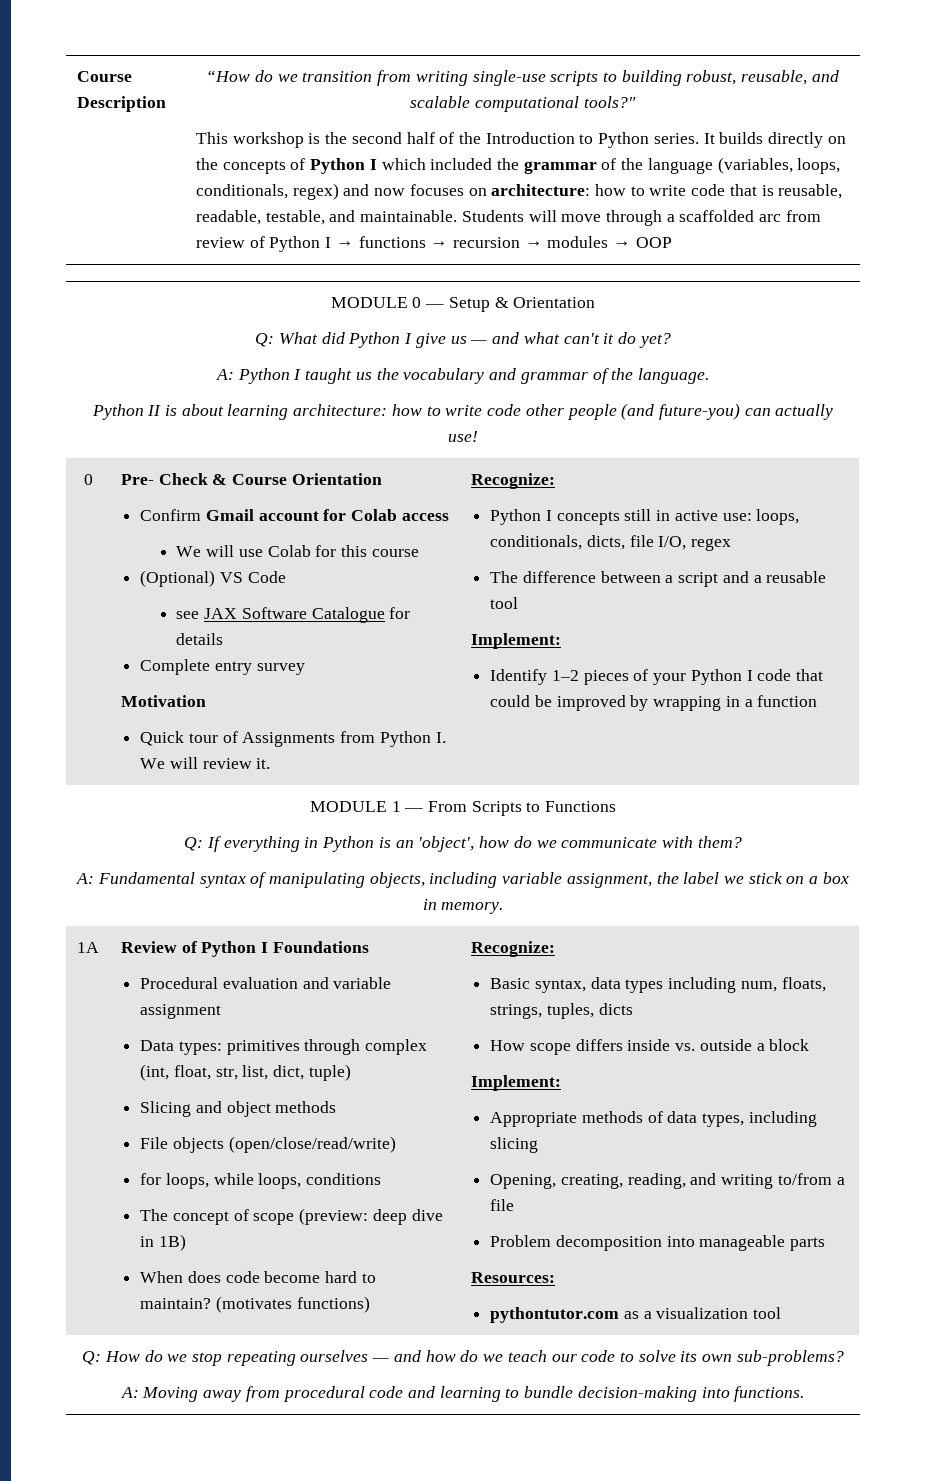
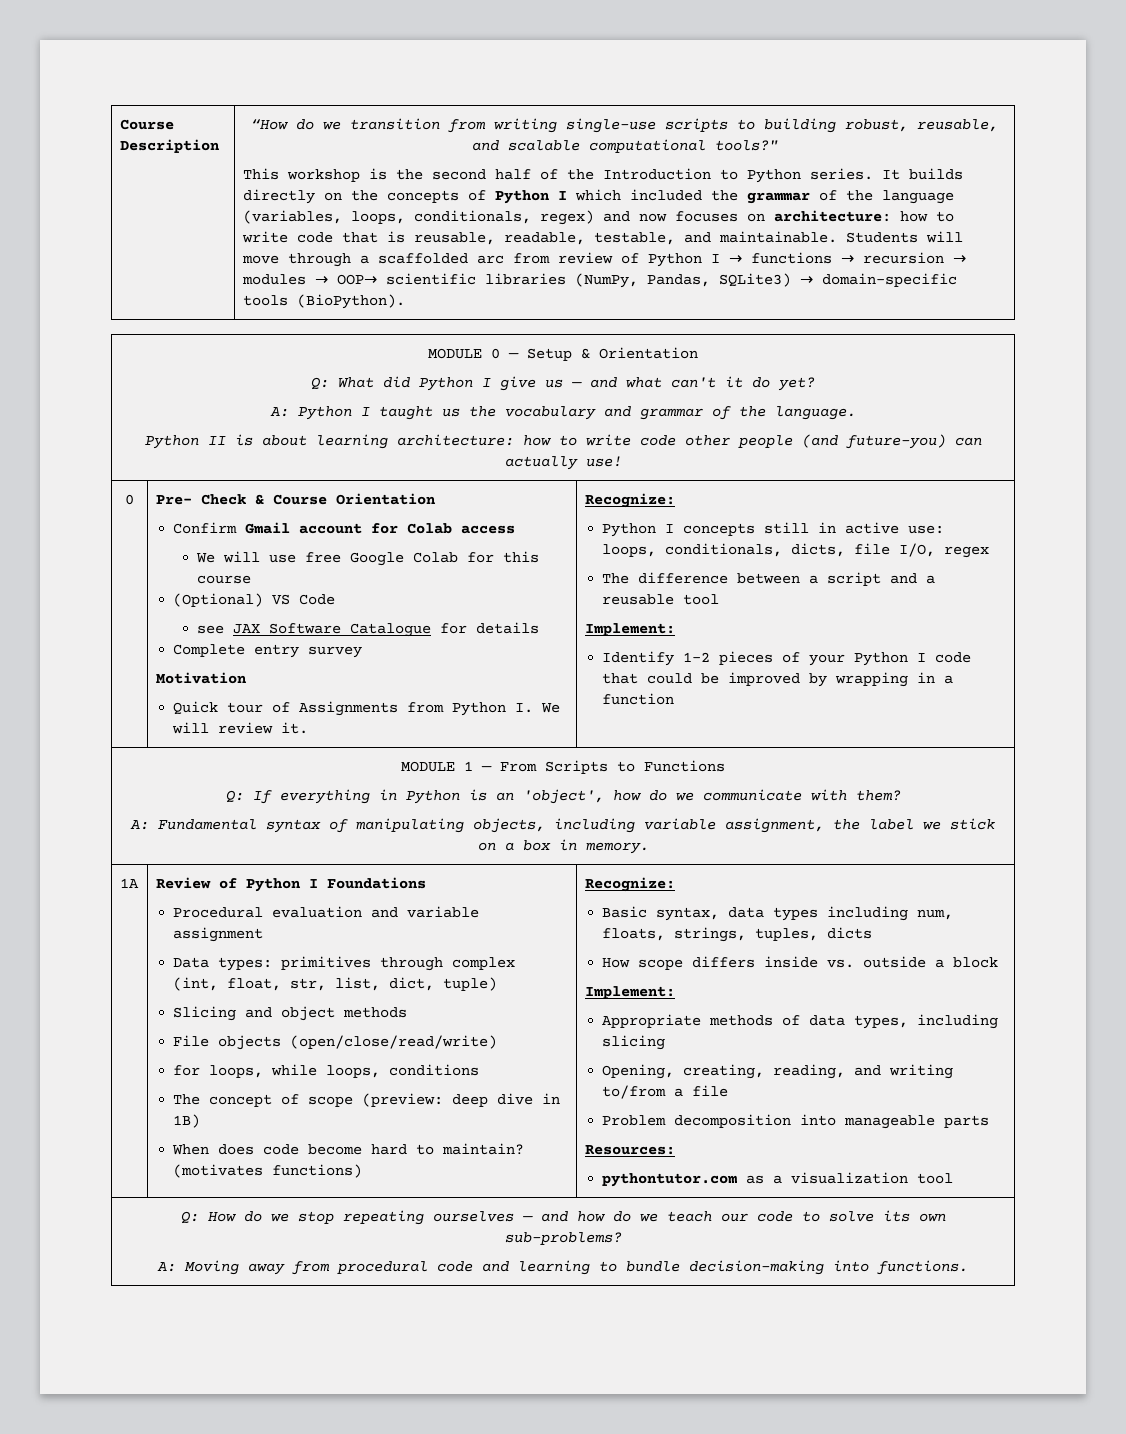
- Students will move through a scaffolded arc from review of Python I → functions → recursion → modules → OOP
+ Students will move through a scaffolded arc from review of Python I → functions → recursion → modules → OOP→ scientific libraries (NumPy, Pandas, SQLite3) → domain-specific tools (BioPython).
- We will use Colab for this course
+ We will use free Google Colab for this course

